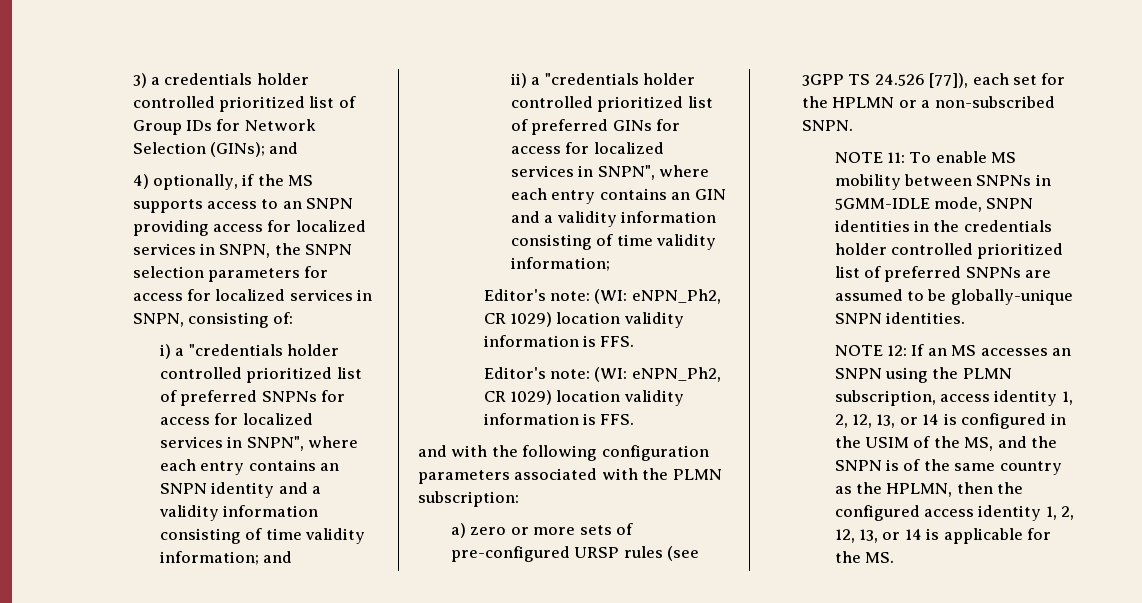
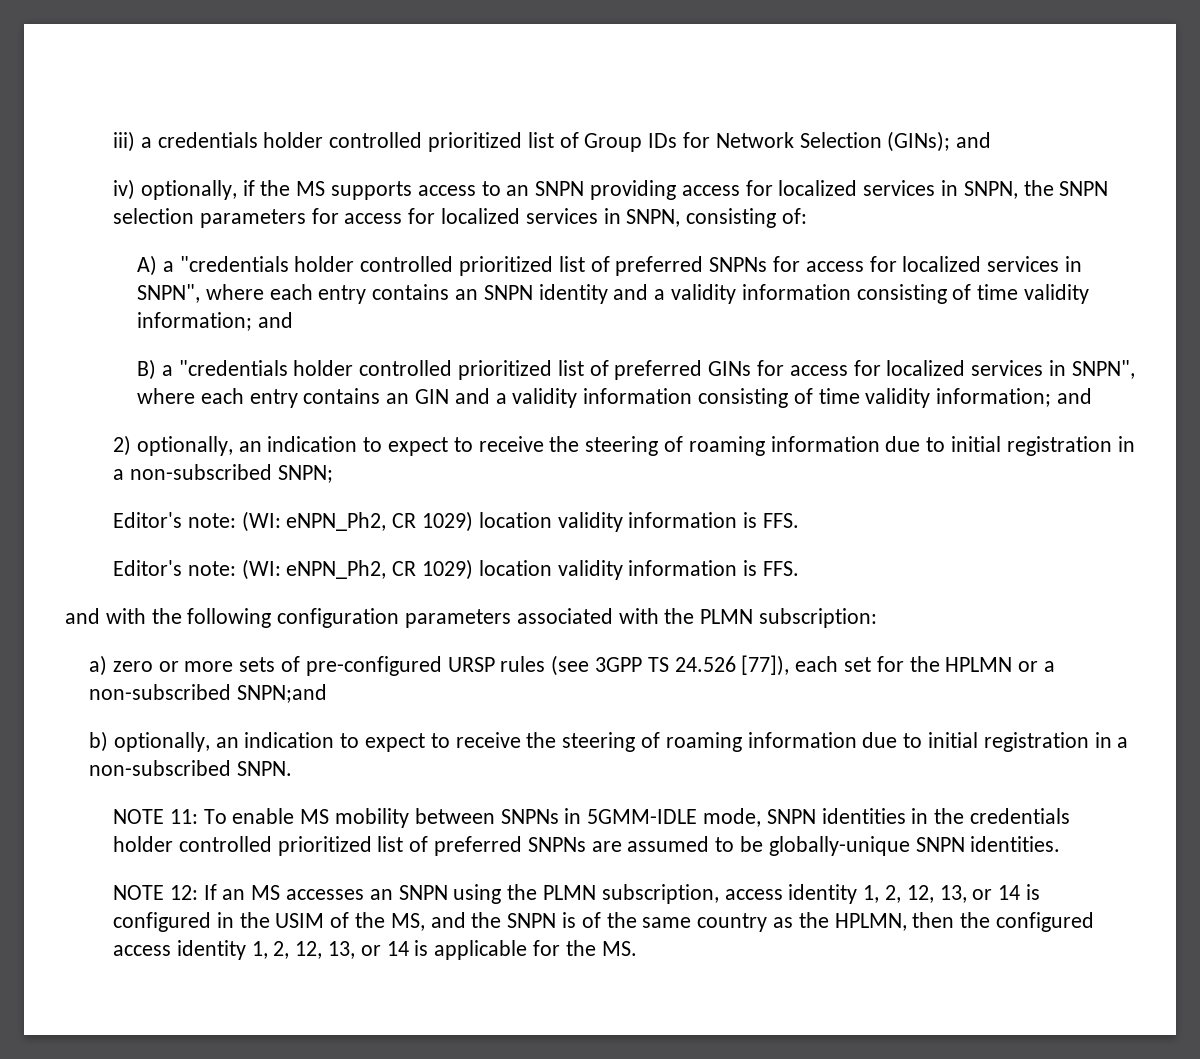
- 3) a credentials holder controlled prioritized list of Group IDs for Network Selection (GINs); and
+ iii) a credentials holder controlled prioritized list of Group IDs for Network Selection (GINs); and
- 4) optionally, if the MS supports access to an SNPN providing access for localized services in SNPN, the SNPN selection parameters for access for localized services in SNPN, consisting of:
+ iv) optionally, if the MS supports access to an SNPN providing access for localized services in SNPN, the SNPN selection parameters for access for localized services in SNPN, consisting of:
- i) a "credentials holder controlled prioritized list of preferred SNPNs for access for localized services in SNPN", where each entry contains an SNPN identity and a validity information consisting of time validity information; and
+ A) a "credentials holder controlled prioritized list of preferred SNPNs for access for localized services in SNPN", where each entry contains an SNPN identity and a validity information consisting of time validity information; and
- ii) a "credentials holder controlled prioritized list of preferred GINs for access for localized services in SNPN", where each entry contains an GIN and a validity information consisting of time validity information;
+ B) a "credentials holder controlled prioritized list of preferred GINs for access for localized services in SNPN", where each entry contains an GIN and a validity information consisting of time validity information; and
+ 2) optionally, an indication to expect to receive the steering of roaming information due to initial registration in a non-subscribed SNPN;
- a) zero or more sets of pre-configured URSP rules (see 3GPP TS 24.526 [77]), each set for the HPLMN or a non-subscribed SNPN.
+ a) zero or more sets of pre-configured URSP rules (see 3GPP TS 24.526 [77]), each set for the HPLMN or a non-subscribed SNPN;and
+ b) optionally, an indication to expect to receive the steering of roaming information due to initial registration in a non-subscribed SNPN.

